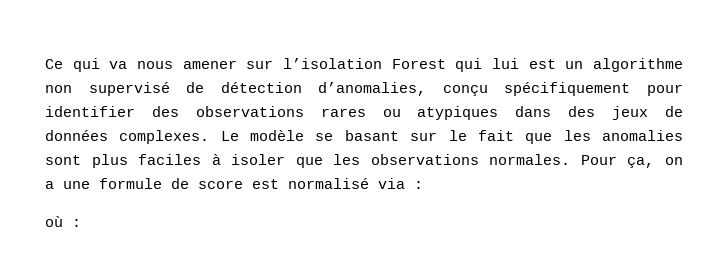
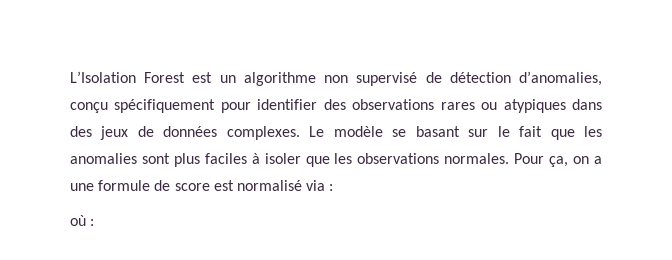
- Ce qui va nous amener sur l’isolation Forest qui lui est un algorithme non supervisé de détection d’anomalies, conçu spécifiquement pour identifier des observations rares ou atypiques dans des jeux de données complexes.
+ L’Isolation Forest est un algorithme non supervisé de détection d’anomalies, conçu spécifiquement pour identifier des observations rares ou atypiques dans des jeux de données complexes.

